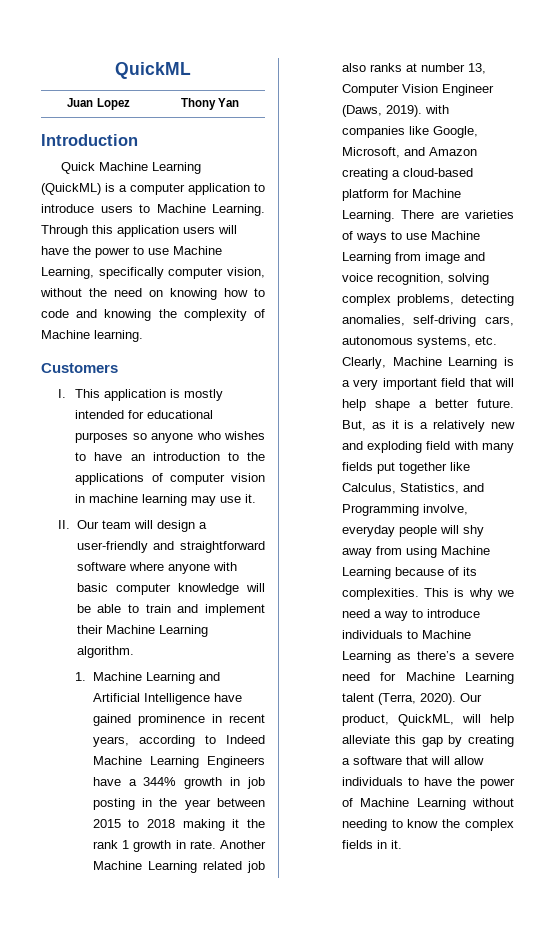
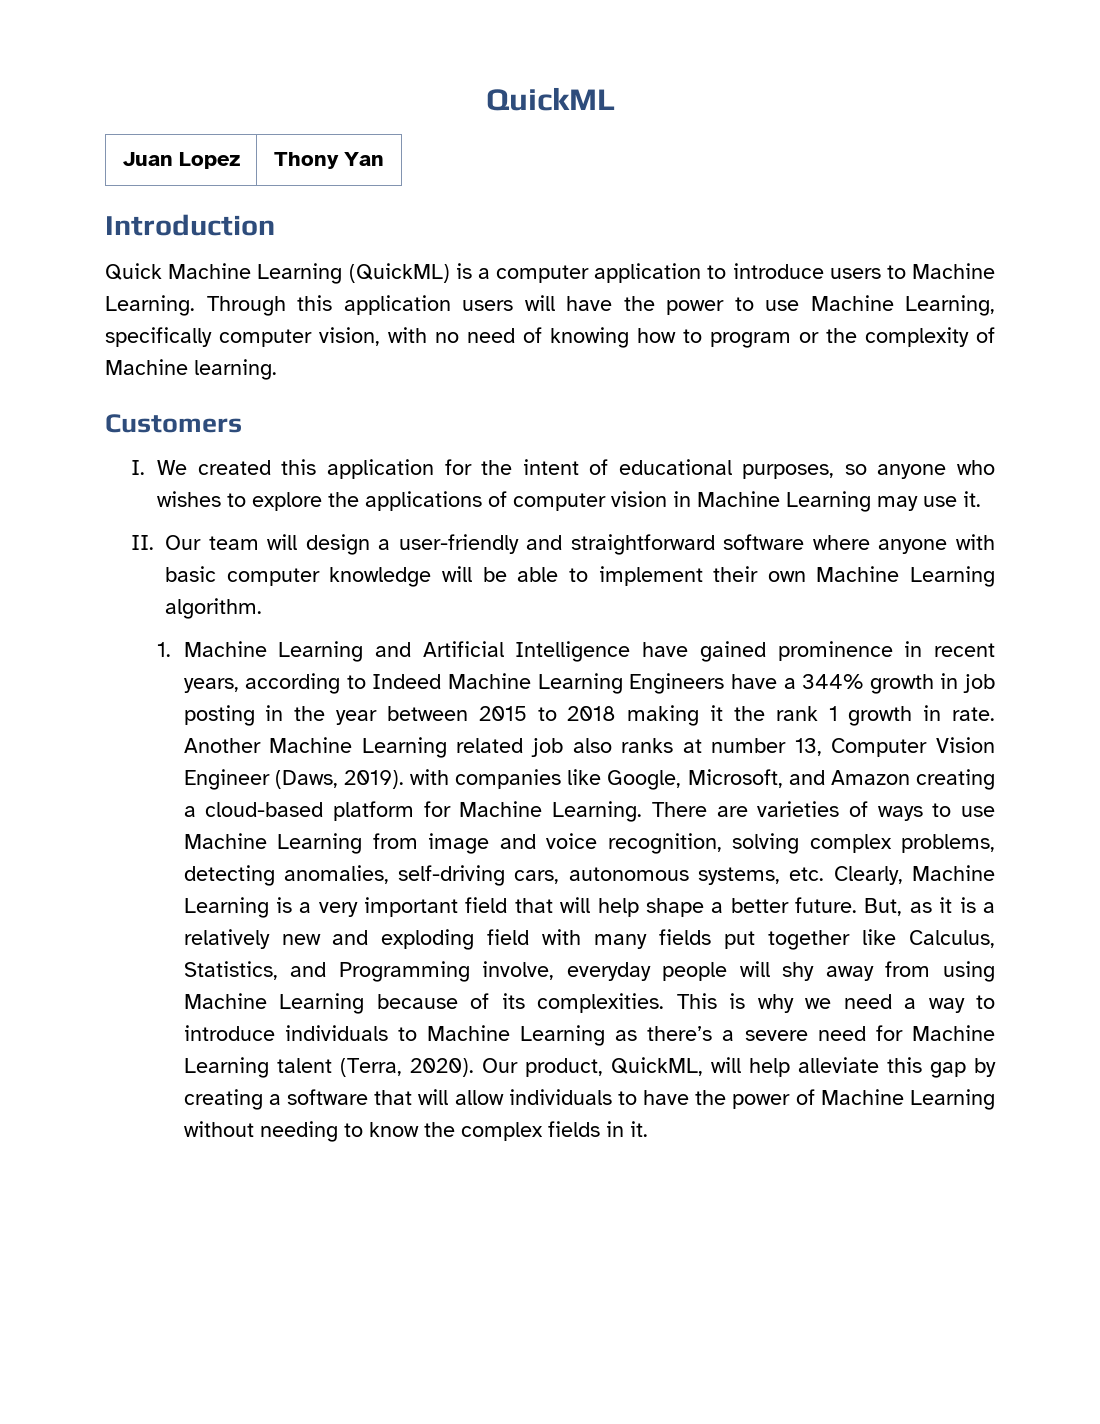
- Through this application users will have the power to use Machine Learning, specifically computer vision, without the need on knowing how to code and knowing the complexity of Machine learning.
+ Through this application users will have the power to use Machine Learning, specifically computer vision, with no need of knowing how to program or the complexity of Machine learning.
- I. This application is mostly intended for educational purposes so anyone who wishes to have an introduction to the applications of computer vision in machine learning may use it.
+ I. We created this application for the intent of educational purposes, so anyone who wishes to explore the applications of computer vision in Machine Learning may use it.
- II. Our team will design a user-friendly and straightforward software where anyone with basic computer knowledge will be able to train and implement their Machine Learning algorithm.
+ II. Our team will design a user-friendly and straightforward software where anyone with basic computer knowledge will be able to implement their own Machine Learning algorithm.

